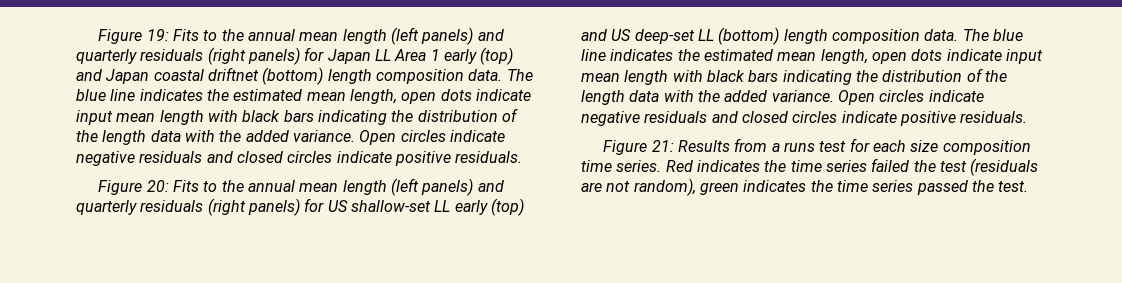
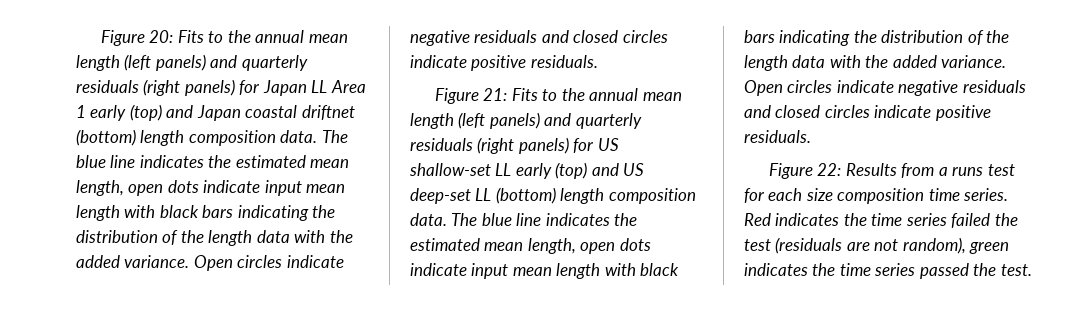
- Figure 19: Fits to the annual mean length (left panels) and quarterly residuals (right panels) for Japan LL Area 1 early (top) and Japan coastal driftnet (bottom) length composition data.
+ Figure 20: Fits to the annual mean length (left panels) and quarterly residuals (right panels) for Japan LL Area 1 early (top) and Japan coastal driftnet (bottom) length composition data.
- Figure 20: Fits to the annual mean length (left panels) and quarterly residuals (right panels) for US shallow-set LL early (top) and US deep-set LL (bottom) length composition data.
+ Figure 21: Fits to the annual mean length (left panels) and quarterly residuals (right panels) for US shallow-set LL early (top) and US deep-set LL (bottom) length composition data.
- Figure 21: Results from a runs test for each size composition time series.
+ Figure 22: Results from a runs test for each size composition time series.

